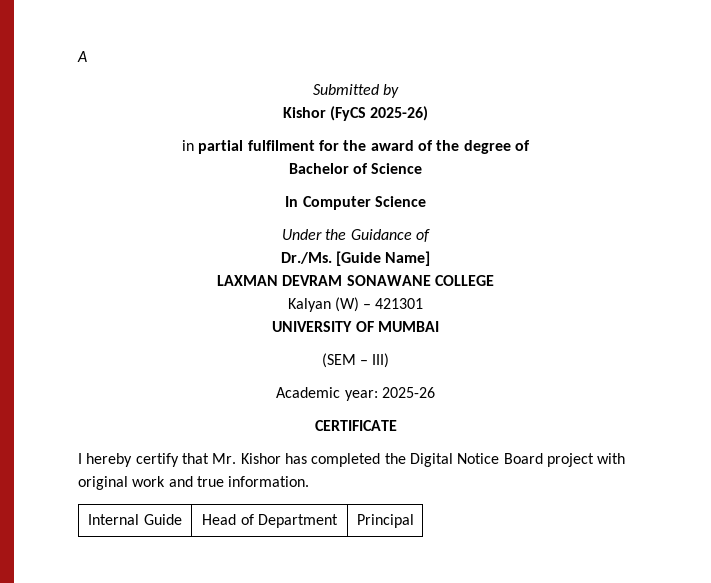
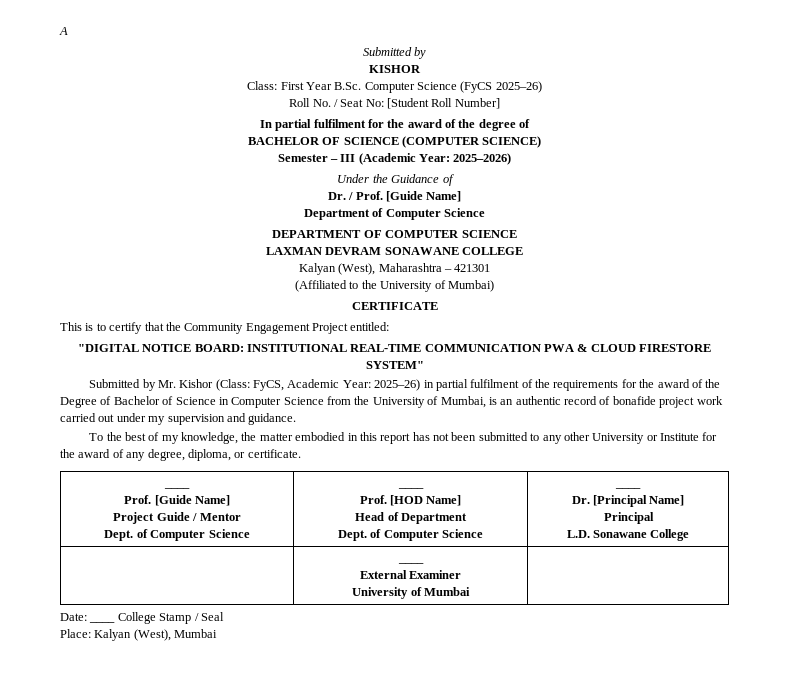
- Kishor (FyCS 2025-26)
- in partial fulfilment for the award of the degree of
+ KISHOR
+ Class: First Year B.Sc. Computer Science (FyCS 2025–26)
+ Roll No. / Seat No: [Student Roll Number]
+ In partial fulfilment for the award of the degree of
- Bachelor of Science
- In Computer Science
+ BACHELOR OF SCIENCE (COMPUTER SCIENCE)
+ Semester – III (Academic Year: 2025–2026)
- Dr./Ms. [Guide Name]
+ Dr. / Prof. [Guide Name]
+ Department of Computer Science
+ DEPARTMENT OF COMPUTER SCIENCE
- Kalyan (W) – 421301
+ Kalyan (West), Maharashtra – 421301
- UNIVERSITY OF MUMBAI
- (SEM – III)
- Academic year: 2025-26
+ (Affiliated to the University of Mumbai)
  CERTIFICATE
- I hereby certify that Mr. Kishor has completed the Digital Notice Board project with original work and true information.
- Internal Guide | Head of Department | Principal
+ This is to certify that the Community Engagement Project entitled:
+ "DIGITAL NOTICE BOARD: INSTITUTIONAL REAL-TIME COMMUNICATION PWA & CLOUD FIRESTORE SYSTEM"
+ Submitted by Mr. Kishor (Class: FyCS, Academic Year: 2025–26) in partial fulfilment of the requirements for the award of the Degree of Bachelor of Science in Computer Science from the University of Mumbai, is an authentic record of bonafide project work carried out under my supervision and guidance.
+ To the best of my knowledge, the matter embodied in this report has not been submitted to any other University or Institute for the award of any degree, diploma, or certificate.
+ ____
+ Prof. [Guide Name]
+ Project Guide / Mentor
+ Dept. of Computer Science | ____
+ Prof. [HOD Name]
+ Head of Department
+ Dept. of Computer Science | ____
+ Dr. [Principal Name]
+ Principal
+ L.D. Sonawane College
+ | ____
+ External Examiner
+ University of Mumbai |
+ Date: ____ College Stamp / Seal
+ Place: Kalyan (West), Mumbai

